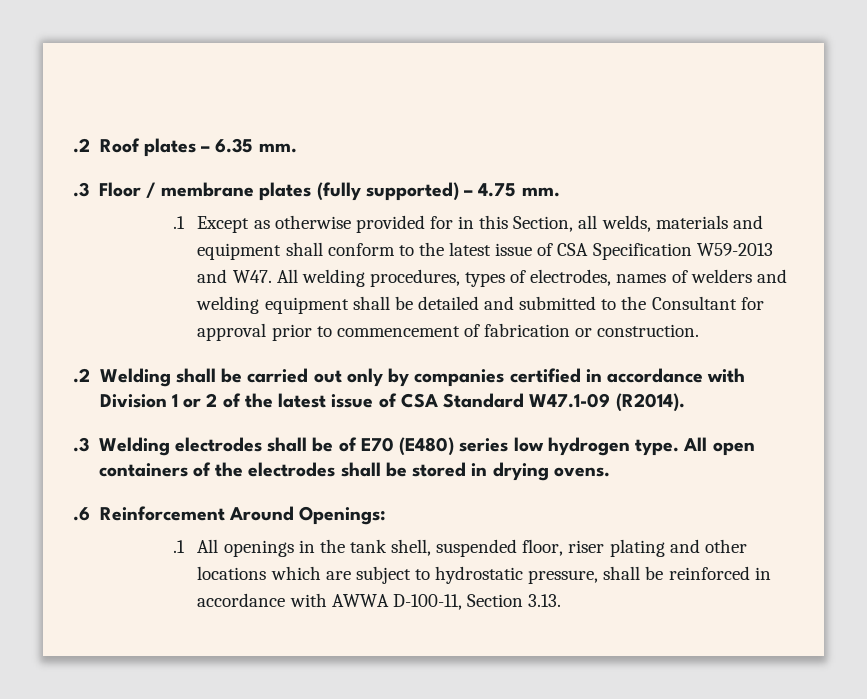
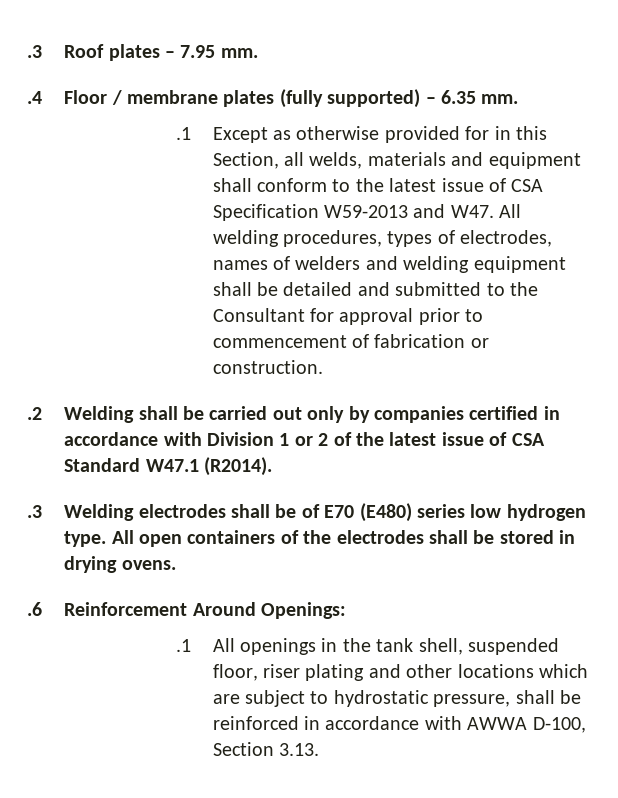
- .2 Roof plates – 6.35 mm.
- .3 Floor / membrane plates (fully supported) – 4.75 mm.
+ .3 Roof plates – 7.95 mm.
+ .4 Floor / membrane plates (fully supported) – 6.35 mm.
- .2 Welding shall be carried out only by companies certified in accordance with Division 1 or 2 of the latest issue of CSA Standard W47.1-09 (R2014).
+ .2 Welding shall be carried out only by companies certified in accordance with Division 1 or 2 of the latest issue of CSA Standard W47.1 (R2014).
- .1 All openings in the tank shell, suspended floor, riser plating and other locations which are subject to hydrostatic pressure, shall be reinforced in accordance with AWWA D-100-11, Section 3.13.
+ .1 All openings in the tank shell, suspended floor, riser plating and other locations which are subject to hydrostatic pressure, shall be reinforced in accordance with AWWA D-100, Section 3.13.

